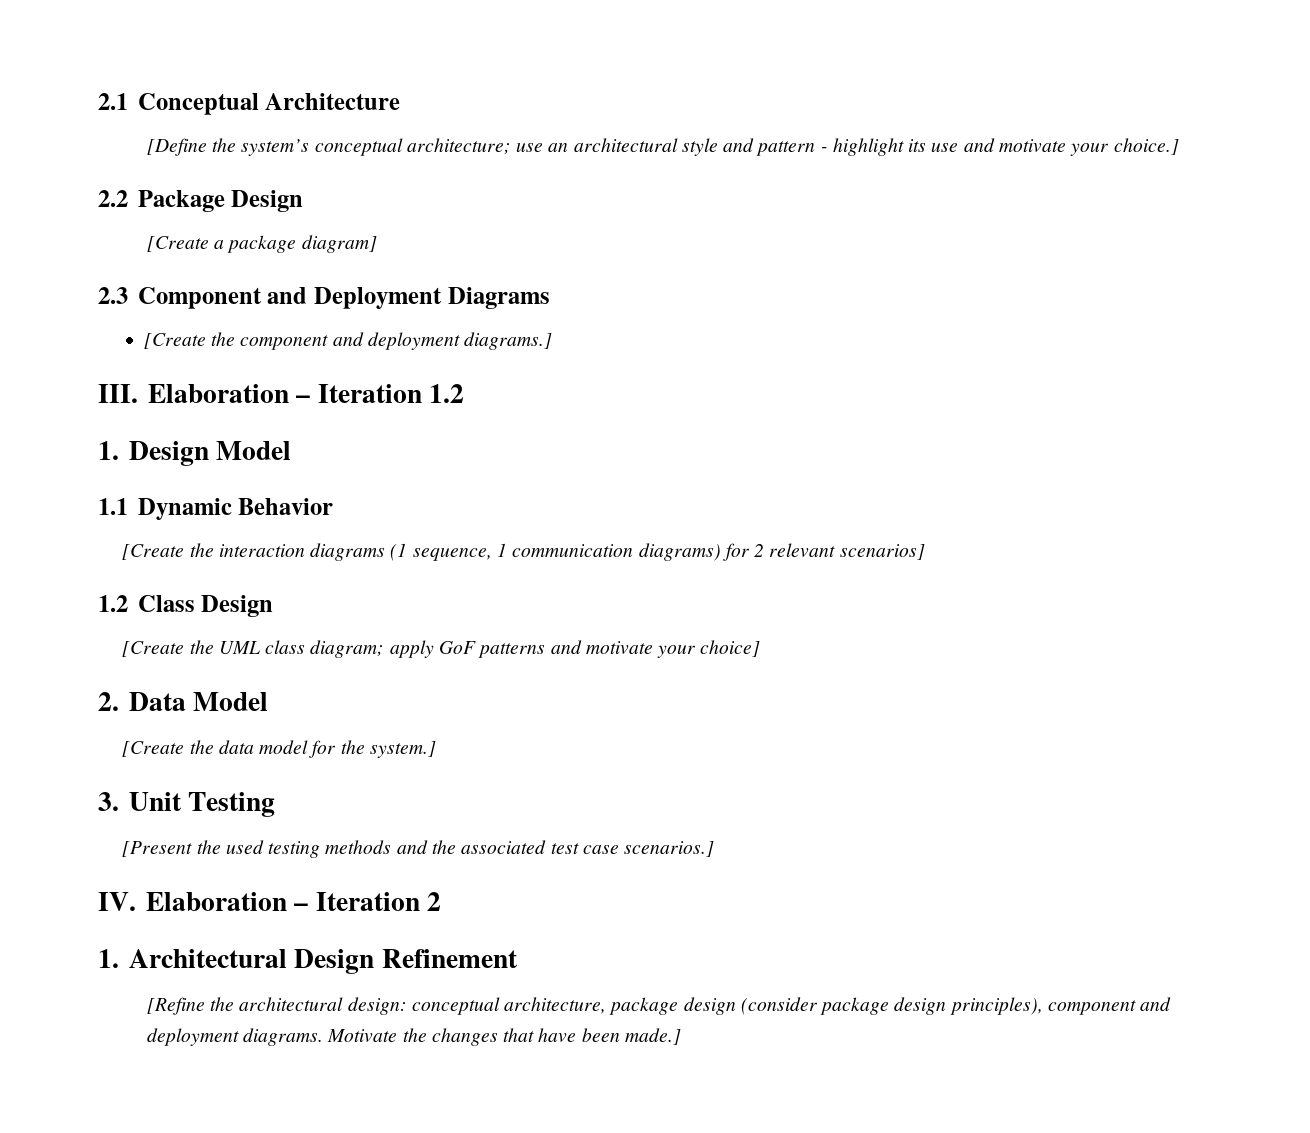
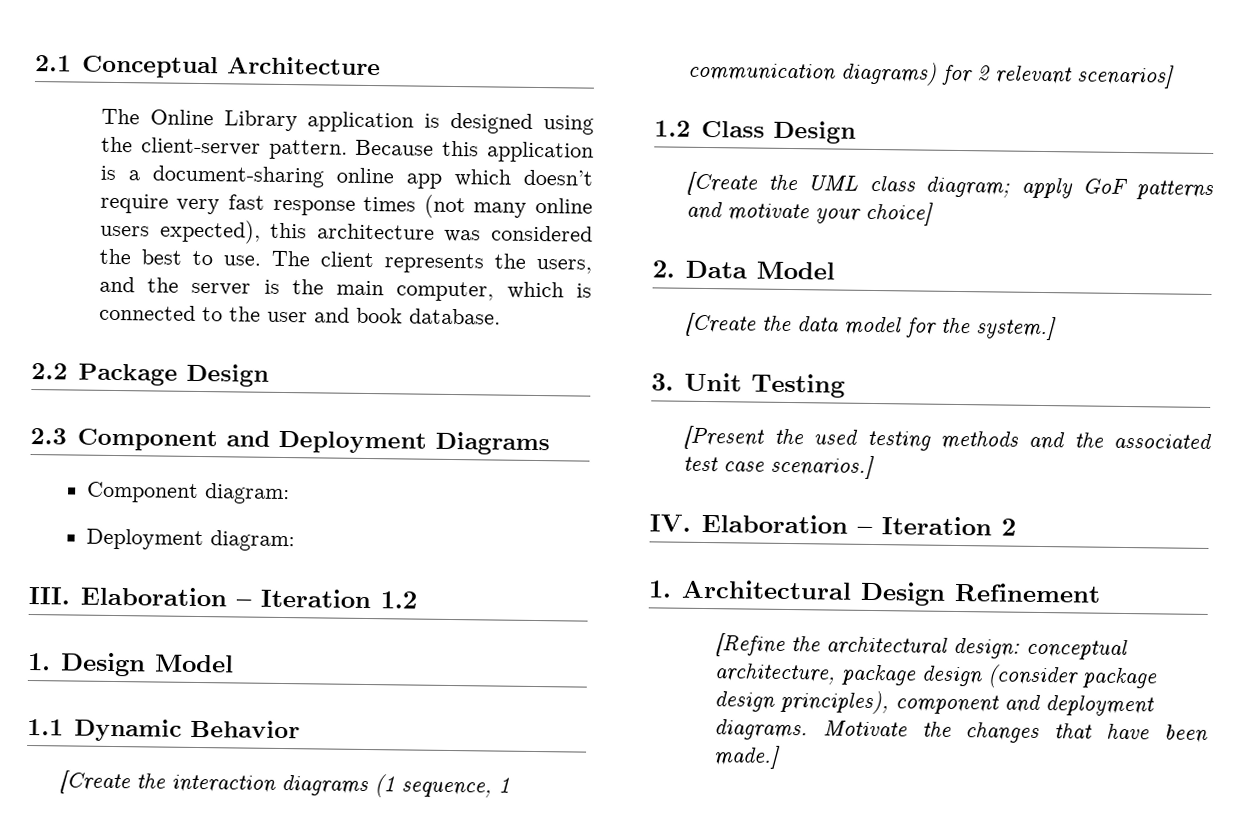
- [Define the system’s conceptual architecture; use an architectural style and pattern - highlight its use and motivate your choice.]
+ The Online Library application is designed using the client-server pattern. Because this application is a document-sharing online app which doesn’t require very fast response times (not many online users expected), this architecture was considered the best to use. The client represents the users, and the server is the main computer, which is connected to the user and book database.
- [Create a package diagram]
- [Create the component and deployment diagrams.]
+ Component diagram:
+ Deployment diagram:

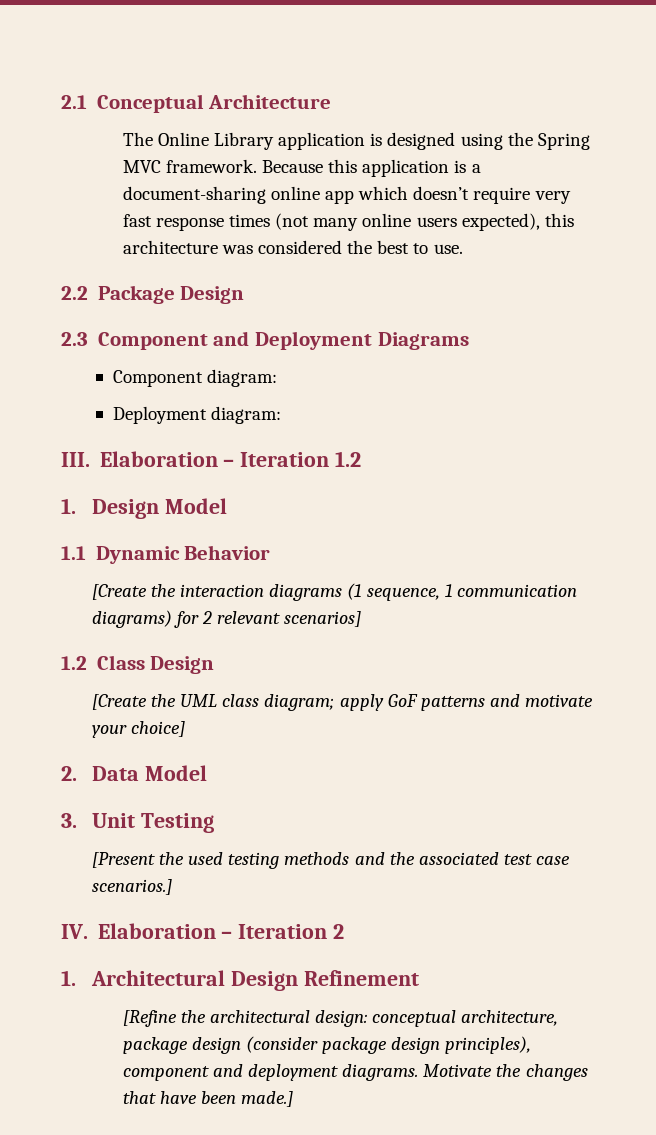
- The Online Library application is designed using the client-server pattern.
+ The Online Library application is designed using the Spring MVC framework.
- The client represents the users, and the server is the main computer, which is connected to the user and book database.
- [Create the data model for the system.]

